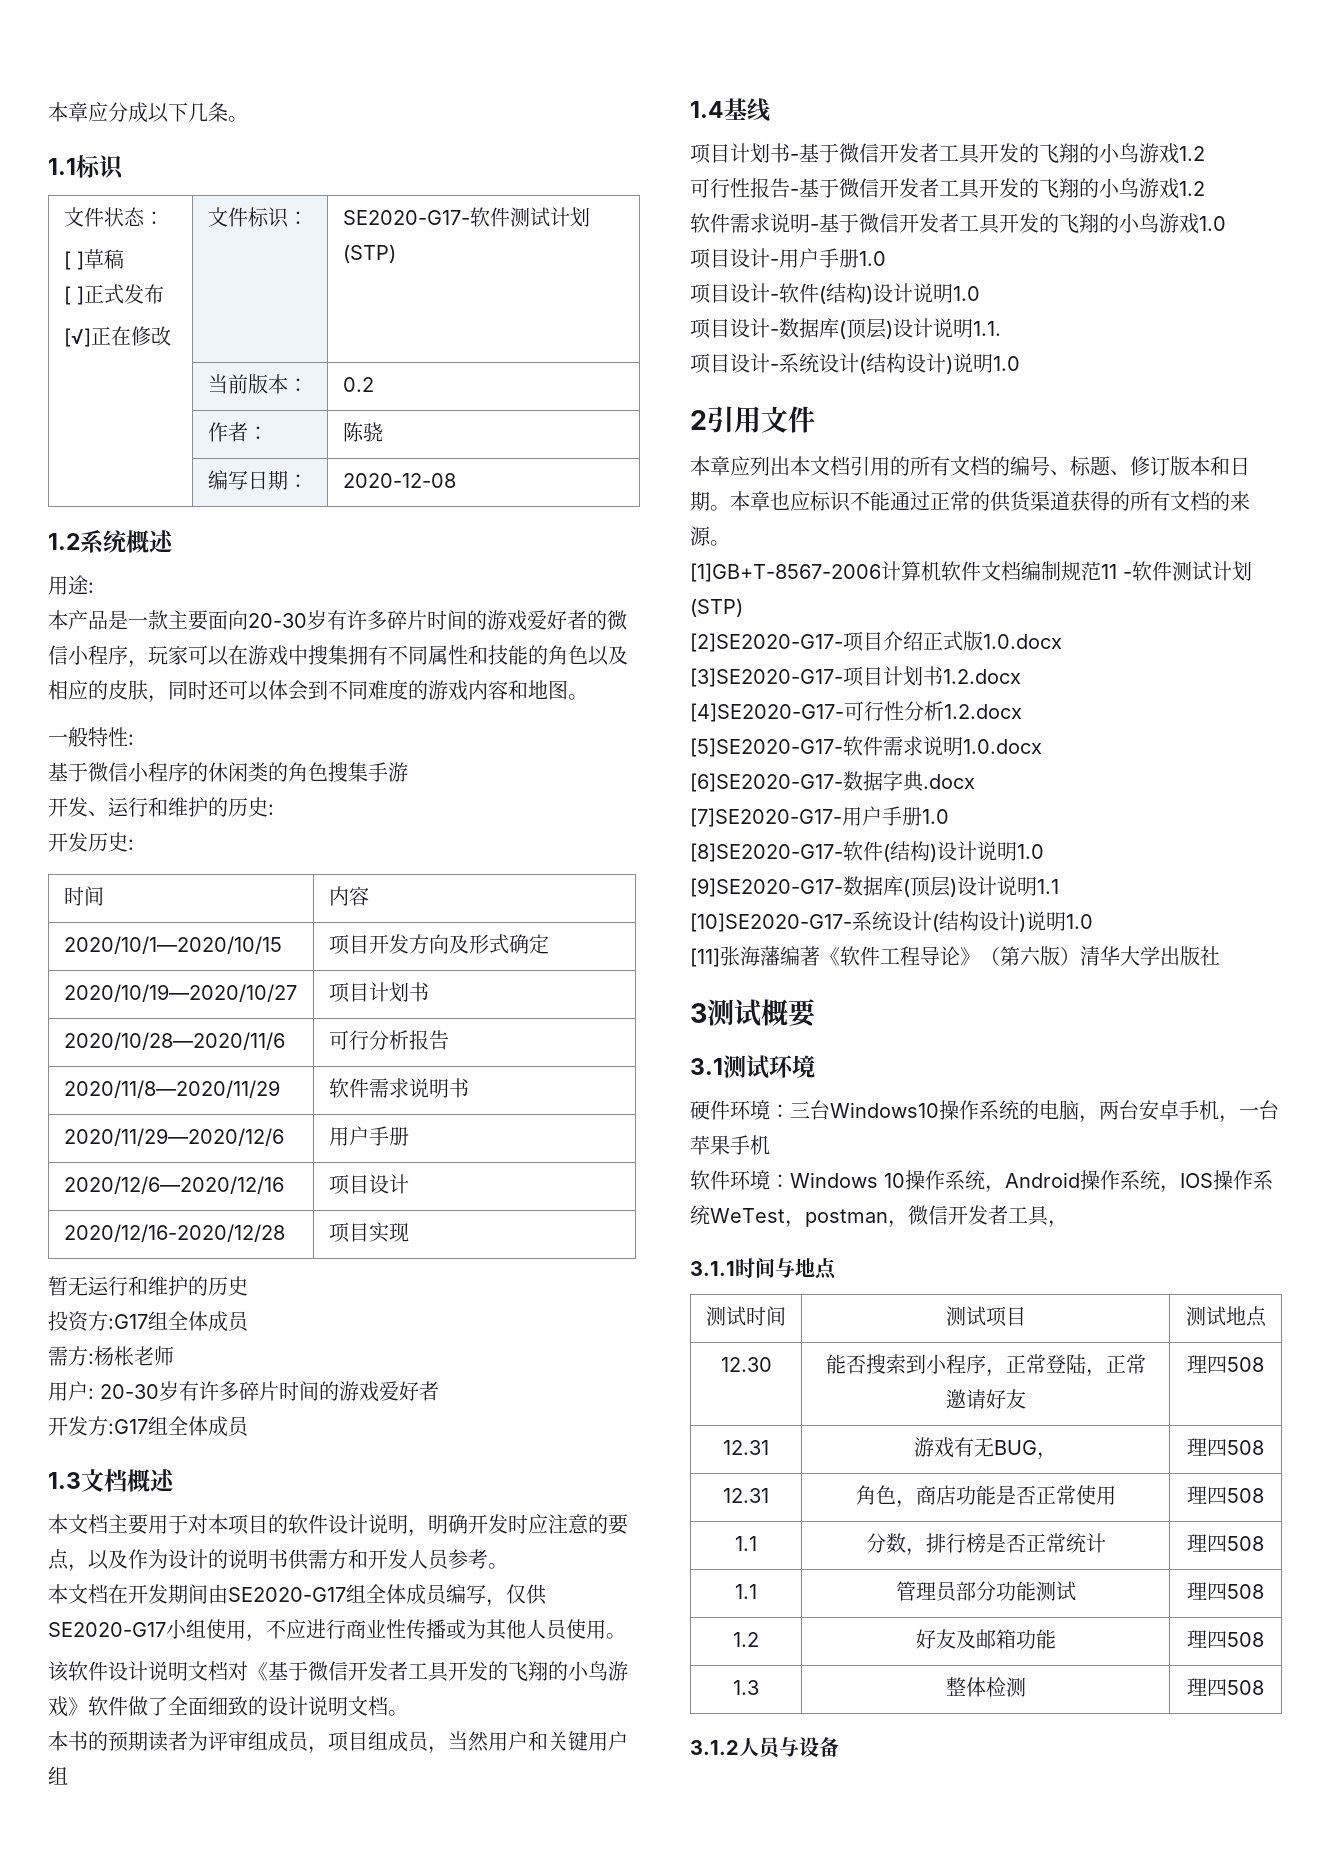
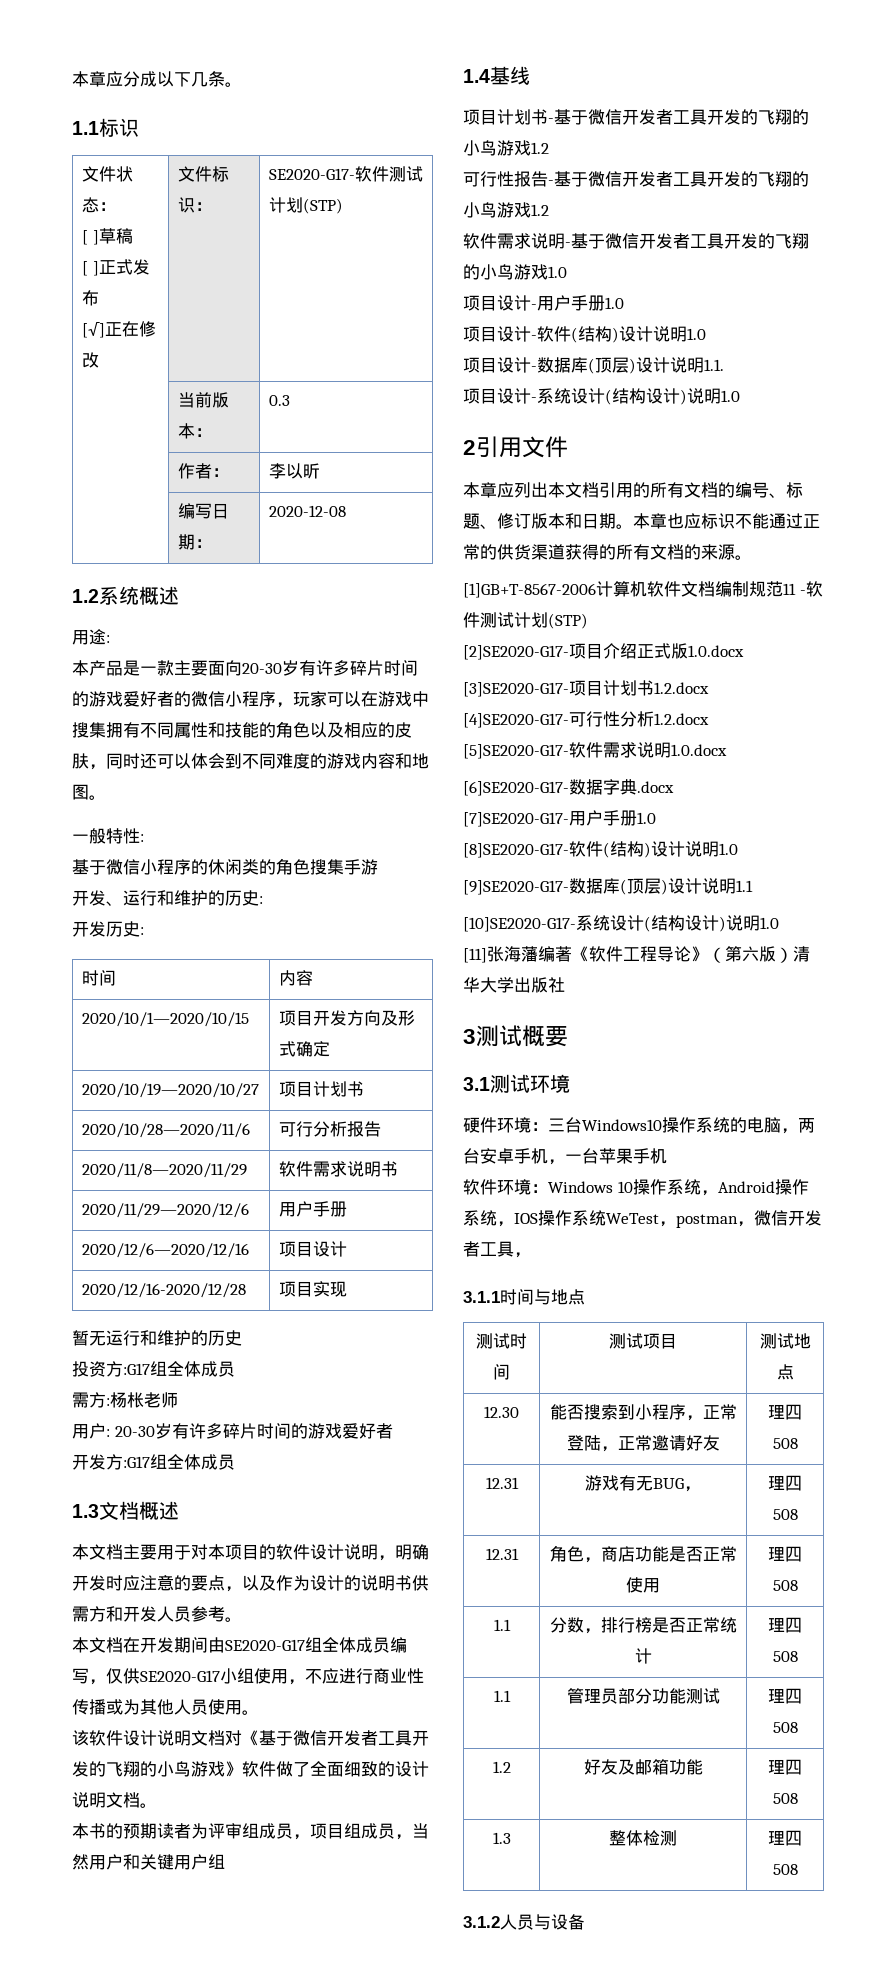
- | 当前版本： | 0.2
+ | 当前版本： | 0.3
- | 作者： | 陈骁
+ | 作者： | 李以昕

